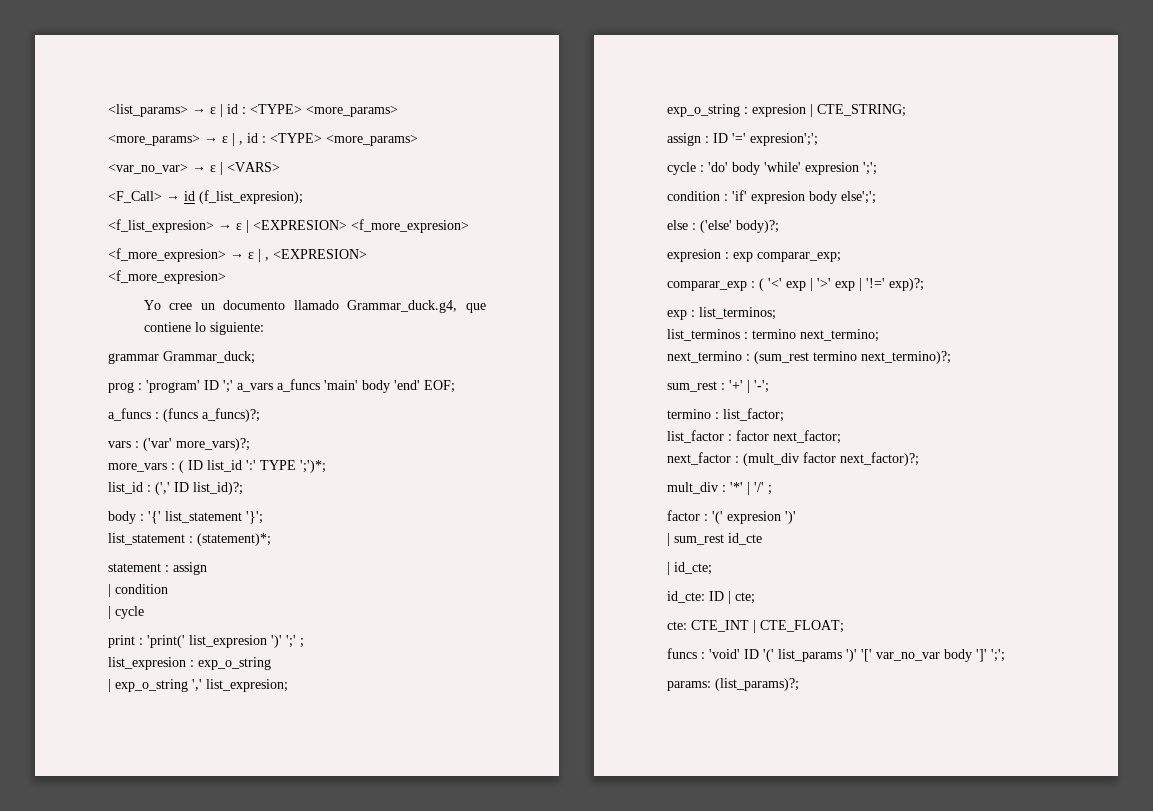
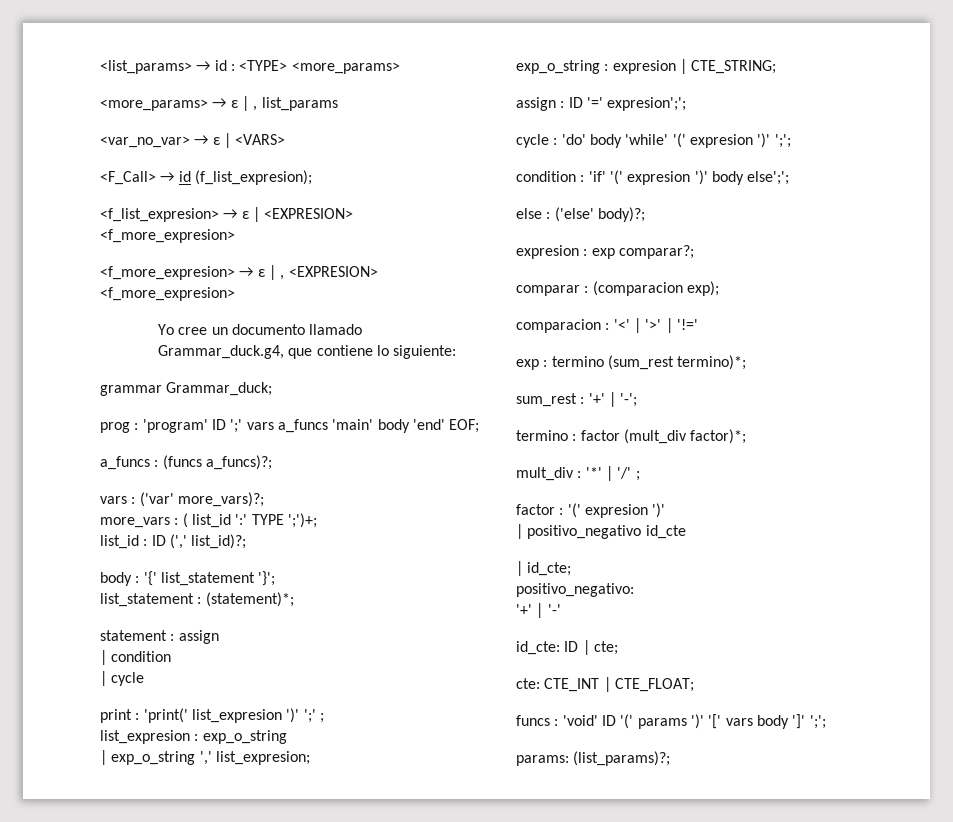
- <list_params> → ε | id : <TYPE> <more_params>
+ <list_params> → id : <TYPE> <more_params>
- <more_params> → ε | , id : <TYPE> <more_params>
+ <more_params> → ε | , list_params
- prog : 'program' ID ';' a_vars a_funcs 'main' body 'end' EOF;
+ prog : 'program' ID ';' vars a_funcs 'main' body 'end' EOF;
- more_vars : ( ID list_id ':' TYPE ';')*;
+ more_vars : ( list_id ':' TYPE ';')+;
- list_id : (',' ID list_id)?;
+ list_id : ID (',' list_id)?;
- cycle : 'do' body 'while' expresion ';';
+ cycle : 'do' body 'while' '(' expresion ')' ';';
- condition : 'if' expresion body else';';
+ condition : 'if' '(' expresion ')' body else';';
- expresion : exp comparar_exp;
- comparar_exp : ( '<' exp | '>' exp | '!=' exp)?;
+ expresion : exp comparar?;
+ comparar : (comparacion exp);
+ comparacion : '<' | '>' | '!='
- exp : list_terminos;
- list_terminos : termino next_termino;
- next_termino : (sum_rest termino next_termino)?;
+ exp : termino (sum_rest termino)*;
- termino : list_factor;
- list_factor : factor next_factor;
- next_factor : (mult_div factor next_factor)?;
+ termino : factor (mult_div factor)*;
- | sum_rest id_cte
+ | positivo_negativo id_cte
+ positivo_negativo:
+ '+' | '-'
- funcs : 'void' ID '(' list_params ')' '[' var_no_var body ']' ';';
+ funcs : 'void' ID '(' params ')' '[' vars body ']' ';';

